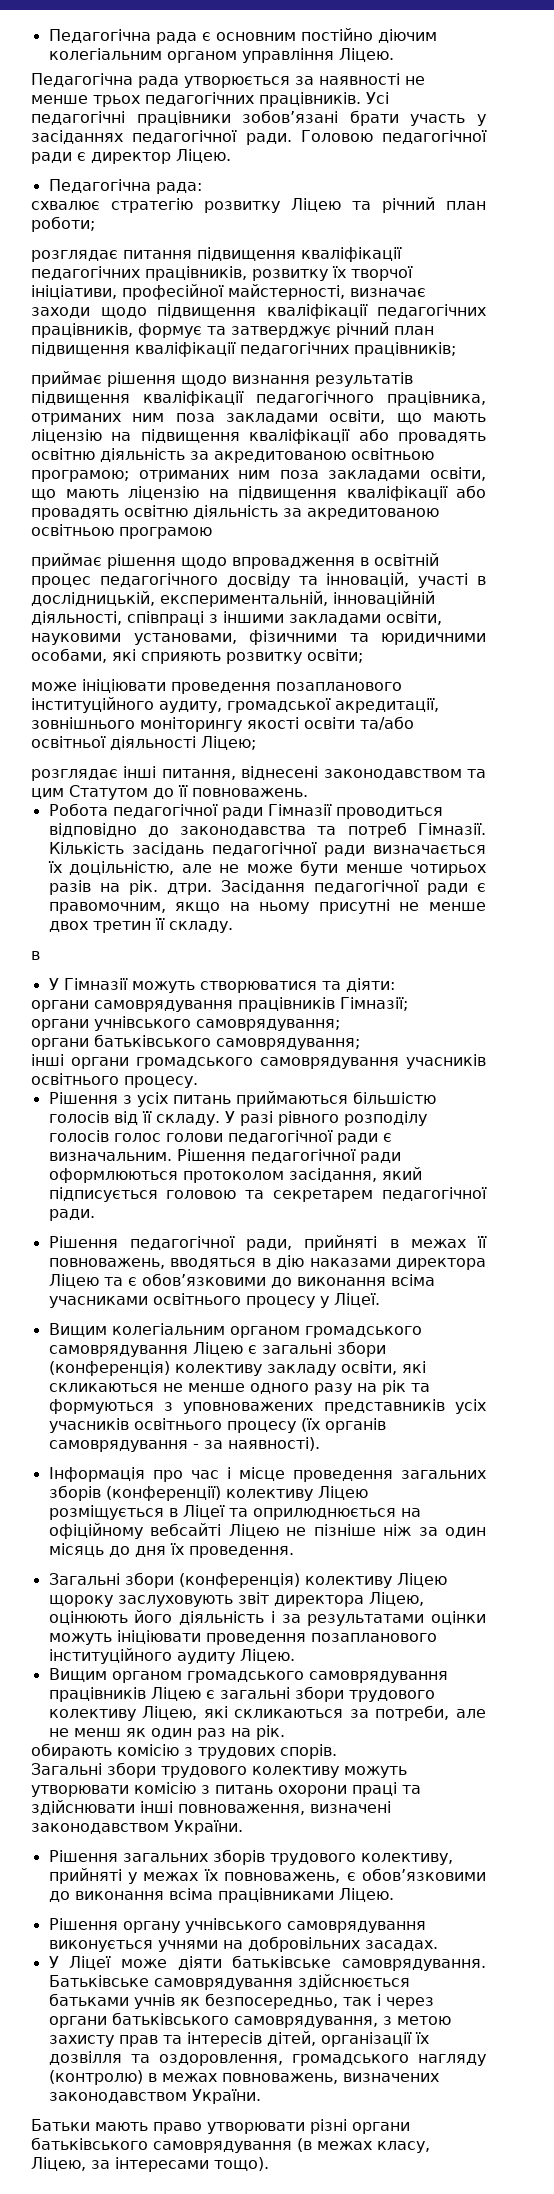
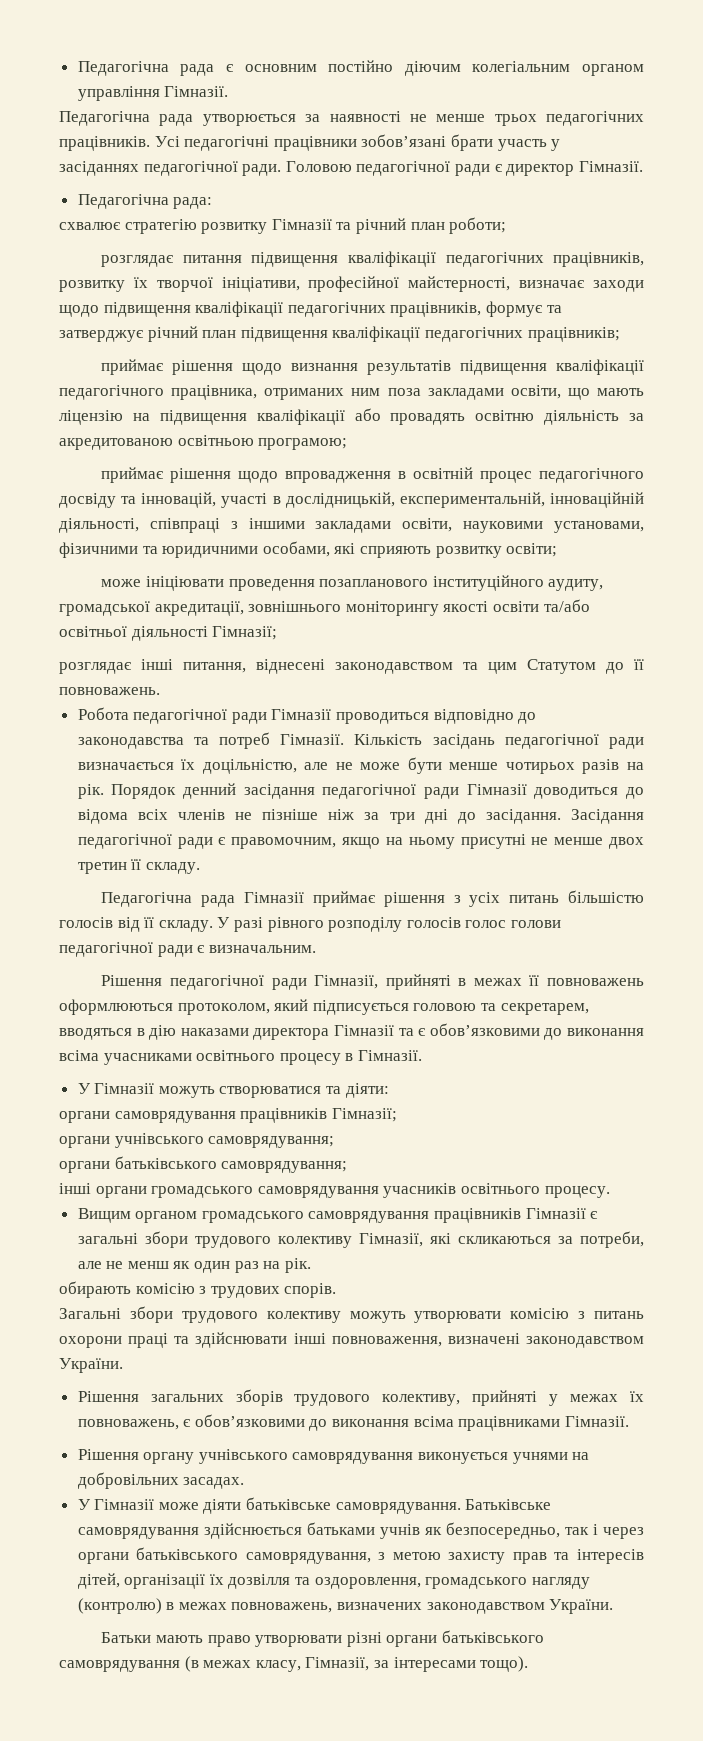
- Педагогічна рада є основним постійно діючим колегіальним органом управління Ліцею.
+ Педагогічна рада є основним постійно діючим колегіальним органом управління Гімназії.
- Головою педагогічної ради є директор Ліцею.
+ Головою педагогічної ради є директор Гімназії.
- схвалює стратегію розвитку Ліцею та річний план роботи;
+ схвалює стратегію розвитку Гімназії та річний план роботи;
- приймає рішення щодо визнання результатів підвищення кваліфікації педагогічного працівника, отриманих ним поза закладами освіти, що мають ліцензію на підвищення кваліфікації або провадять освітню діяльність за акредитованою освітньою програмою; отриманих ним поза закладами освіти, що мають ліцензію на підвищення кваліфікації або провадять освітню діяльність за акредитованою освітньою програмою
+ приймає рішення щодо визнання результатів підвищення кваліфікації педагогічного працівника, отриманих ним поза закладами освіти, що мають ліцензію на підвищення кваліфікації або провадять освітню діяльність за акредитованою освітньою програмою;
- може ініціювати проведення позапланового інституційного аудиту, громадської акредитації, зовнішнього моніторингу якості освіти та/або освітньої діяльності Ліцею;
+ може ініціювати проведення позапланового інституційного аудиту, громадської акредитації, зовнішнього моніторингу якості освіти та/або освітньої діяльності Гімназії;
- Кількість засідань педагогічної ради визначається їх доцільністю, але не може бути менше чотирьох разів на рік. дтри.
+ Кількість засідань педагогічної ради визначається їх доцільністю, але не може бути менше чотирьох разів на рік. Порядок денний засідання педагогічної ради Гімназії доводиться до відома всіх членів не пізніше ніж за три дні до засідання.
  Засідання педагогічної ради є правомочним, якщо на ньому присутні не менше двох третин її складу.
- в
+ Педагогічна рада Гімназії приймає рішення з усіх питань більшістю голосів від її складу. У разі рівного розподілу голосів голос голови педагогічної ради є визначальним.
+ Рішення педагогічної ради Гімназії, прийняті в межах її повноважень оформлюються протоколом, який підписується головою та секретарем, вводяться в дію наказами директора Гімназії та є обов’язковими до виконання всіма учасниками освітнього процесу в Гімназії.
- Рішення з усіх питань приймаються більшістю голосів від її складу. У разі рівного розподілу голосів голос голови педагогічної ради є визначальним. Рішення педагогічної ради оформлюються протоколом засідання, який підписується головою та секретарем педагогічної ради.
- Рішення педагогічної ради, прийняті в межах її повноважень, вводяться в дію наказами директора Ліцею та є обов’язковими до виконання всіма учасниками освітнього процесу у Ліцеї.
- Вищим колегіальним органом громадського самоврядування Ліцею є загальні збори (конференція) колективу закладу освіти, які скликаються не менше одного разу на рік та формуються з уповноважених представників усіх учасників освітнього процесу (їх органів самоврядування - за наявності).
- Інформація про час і місце проведення загальних зборів (конференції) колективу Ліцею розміщується в Ліцеї та оприлюднюється на офіційному вебсайті Ліцею не пізніше ніж за один місяць до дня їх проведення.
- Загальні збори (конференція) колективу Ліцею щороку заслуховують звіт директора Ліцею, оцінюють його діяльність і за результатами оцінки можуть ініціювати проведення позапланового інституційного аудиту Ліцею.
- Вищим органом громадського самоврядування працівників Ліцею є загальні збори трудового колективу Ліцею, які скликаються за потреби, але не менш як один раз на рік.
+ Вищим органом громадського самоврядування працівників Гімназії є загальні збори трудового колективу Гімназії, які скликаються за потреби, але не менш як один раз на рік.
- Рішення загальних зборів трудового колективу, прийняті у межах їх повноважень, є обов’язковими до виконання всіма працівниками Ліцею.
+ Рішення загальних зборів трудового колективу, прийняті у межах їх повноважень, є обов’язковими до виконання всіма працівниками Гімназії.
- У Ліцеї може діяти батьківське самоврядування.
+ У Гімназії може діяти батьківське самоврядування.
- Батьки мають право утворювати різні органи батьківського самоврядування (в межах класу, Ліцею, за інтересами тощо).
+ Батьки мають право утворювати різні органи батьківського самоврядування (в межах класу, Гімназії, за інтересами тощо).

